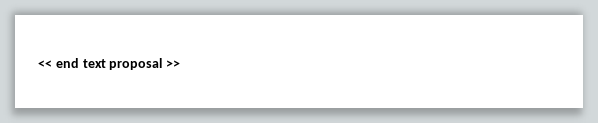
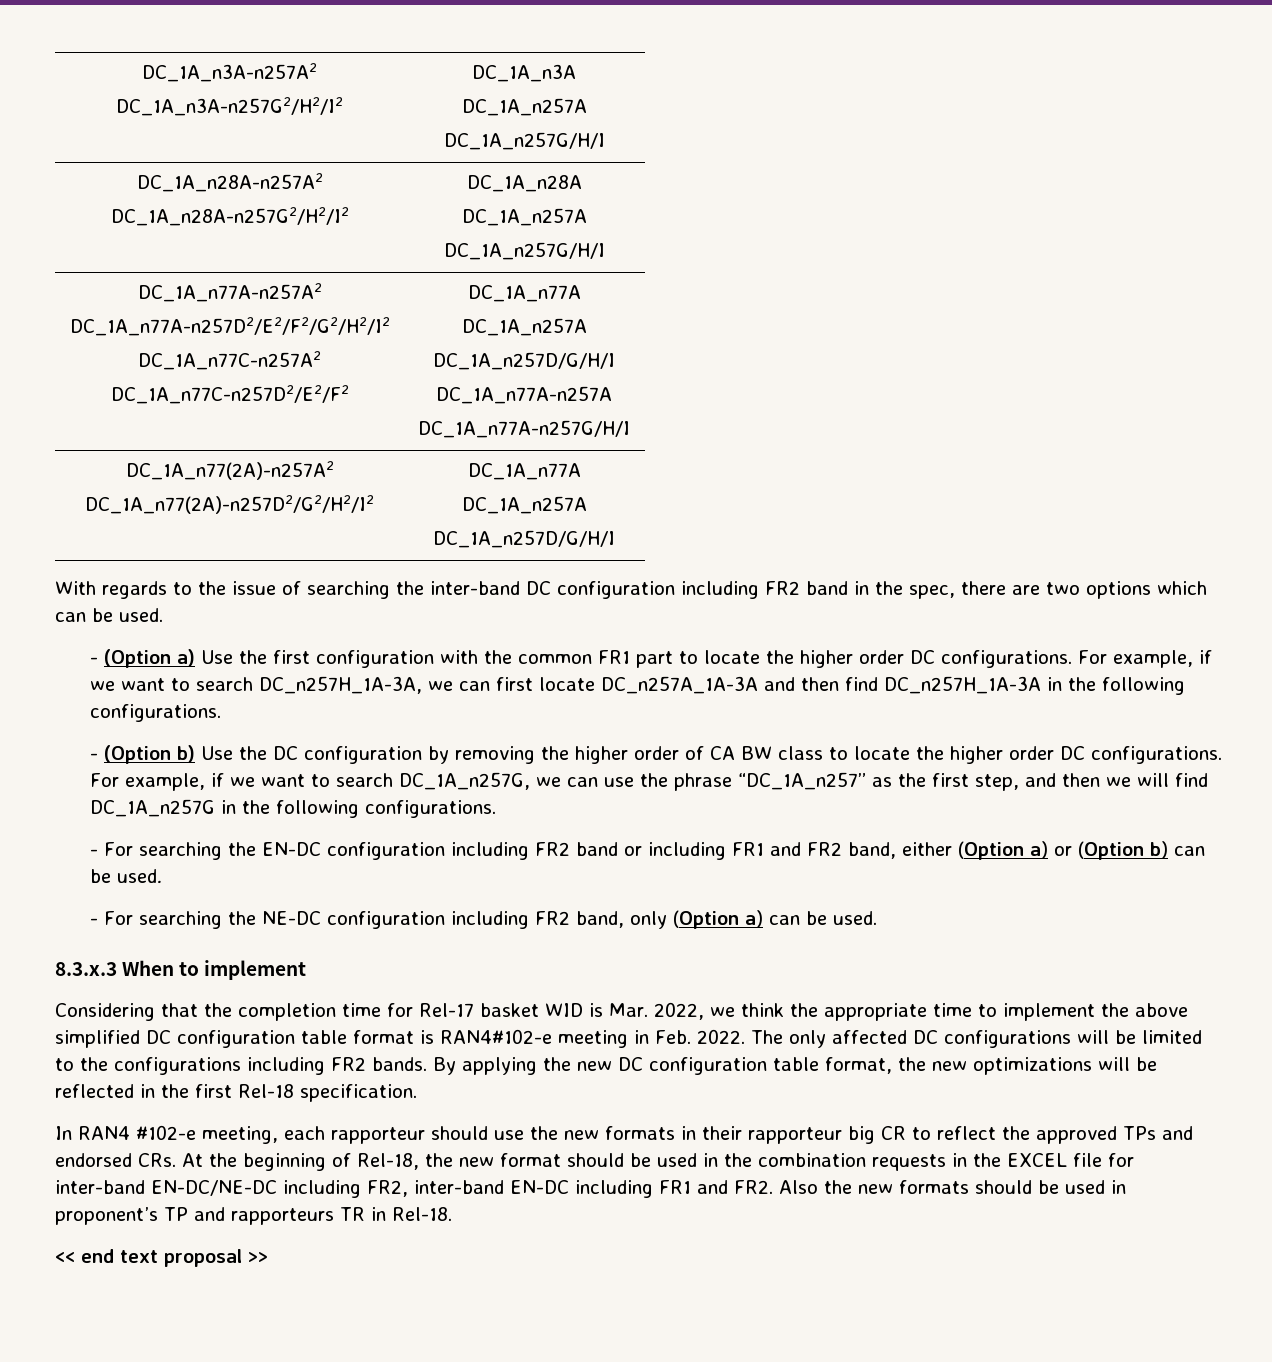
+ DC_1A_n3A-n257A2
+ DC_1A_n3A-n257G2/H2/I2 | DC_1A_n3A
+ DC_1A_n257A
+ DC_1A_n257G/H/I
+ DC_1A_n28A-n257A2
+ DC_1A_n28A-n257G2/H2/I2 | DC_1A_n28A
+ DC_1A_n257A
+ DC_1A_n257G/H/I
+ DC_1A_n77A-n257A2
+ DC_1A_n77A-n257D2/E2/F2/G2/H2/I2
+ DC_1A_n77C-n257A2
+ DC_1A_n77C-n257D2/E2/F2 | DC_1A_n77A
+ DC_1A_n257A
+ DC_1A_n257D/G/H/I
+ DC_1A_n77A-n257A
+ DC_1A_n77A-n257G/H/I
+ DC_1A_n77(2A)-n257A2
+ DC_1A_n77(2A)-n257D2/G2/H2/I2 | DC_1A_n77A
+ DC_1A_n257A
+ DC_1A_n257D/G/H/I
+ With regards to the issue of searching the inter-band DC configuration including FR2 band in the spec, there are two options which can be used.
+ - (Option a) Use the first configuration with the common FR1 part to locate the higher order DC configurations. For example, if we want to search DC_n257H_1A-3A, we can first locate DC_n257A_1A-3A and then find DC_n257H_1A-3A in the following configurations.
+ - (Option b) Use the DC configuration by removing the higher order of CA BW class to locate the higher order DC configurations. For example, if we want to search DC_1A_n257G, we can use the phrase “DC_1A_n257” as the first step, and then we will find DC_1A_n257G in the following configurations.
+ - For searching the EN-DC configuration including FR2 band or including FR1 and FR2 band, either (Option a) or (Option b) can be used.
+ - For searching the NE-DC configuration including FR2 band, only (Option a) can be used.
+ 8.3.x.3 When to implement
+ Considering that the completion time for Rel-17 basket WID is Mar. 2022, we think the appropriate time to implement the above simplified DC configuration table format is RAN4#102-e meeting in Feb. 2022. The only affected DC configurations will be limited to the configurations including FR2 bands. By applying the new DC configuration table format, the new optimizations will be reflected in the first Rel-18 specification.
+ In RAN4 #102-e meeting, each rapporteur should use the new formats in their rapporteur big CR to reflect the approved TPs and endorsed CRs. At the beginning of Rel-18, the new format should be used in the combination requests in the EXCEL file for inter-band EN-DC/NE-DC including FR2, inter-band EN-DC including FR1 and FR2. Also the new formats should be used in proponent’s TP and rapporteurs TR in Rel-18.

